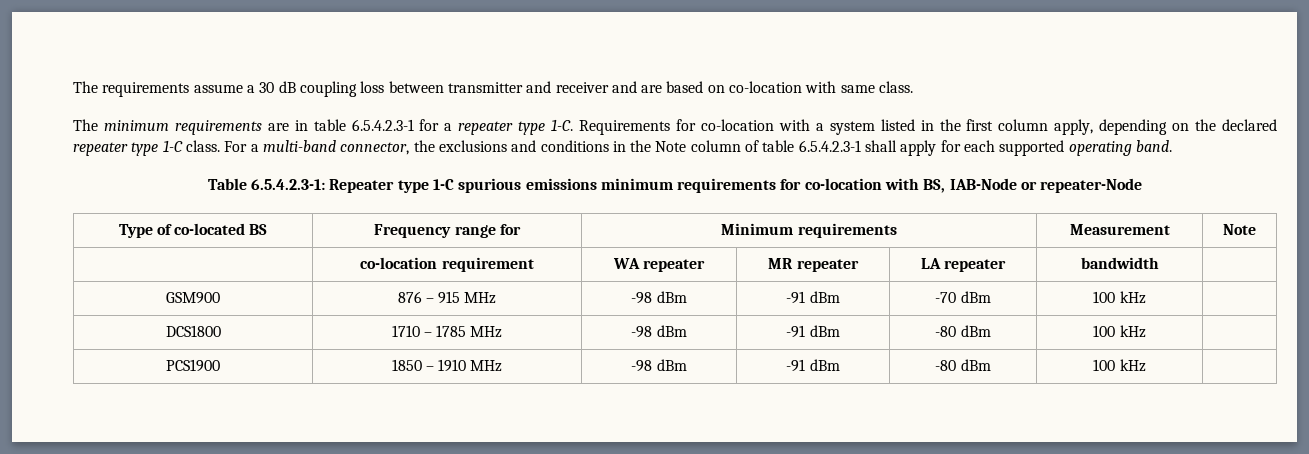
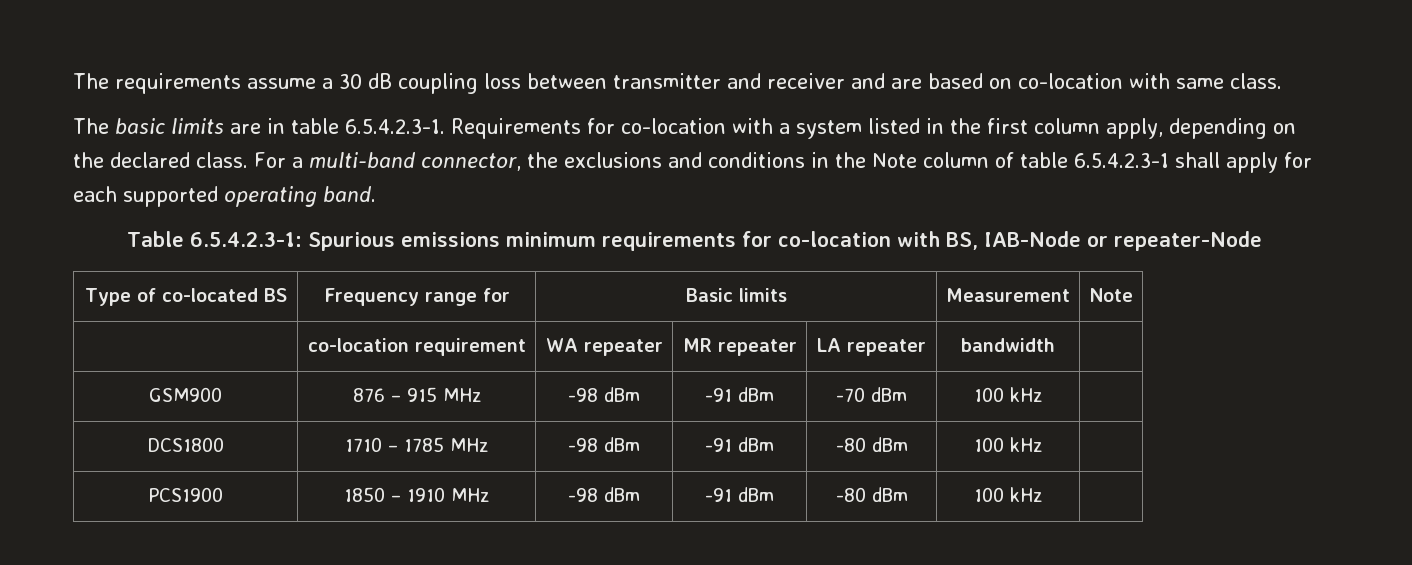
- The minimum requirements are in table 6.5.4.2.3-1 for a repeater type 1-C. Requirements for co-location with a system listed in the first column apply, depending on the declared repeater type 1-C class.
+ The basic limits are in table 6.5.4.2.3-1. Requirements for co-location with a system listed in the first column apply, depending on the declared class.
- Table 6.5.4.2.3-1: Repeater type 1-C spurious emissions minimum requirements for co-location with BS, IAB-Node or repeater-Node
+ Table 6.5.4.2.3-1: Spurious emissions minimum requirements for co-location with BS, IAB-Node or repeater-Node
- Type of co-located BS | Frequency range for | Minimum requirements | Measurement | Note
+ Type of co-located BS | Frequency range for | Basic limits | Measurement | Note

